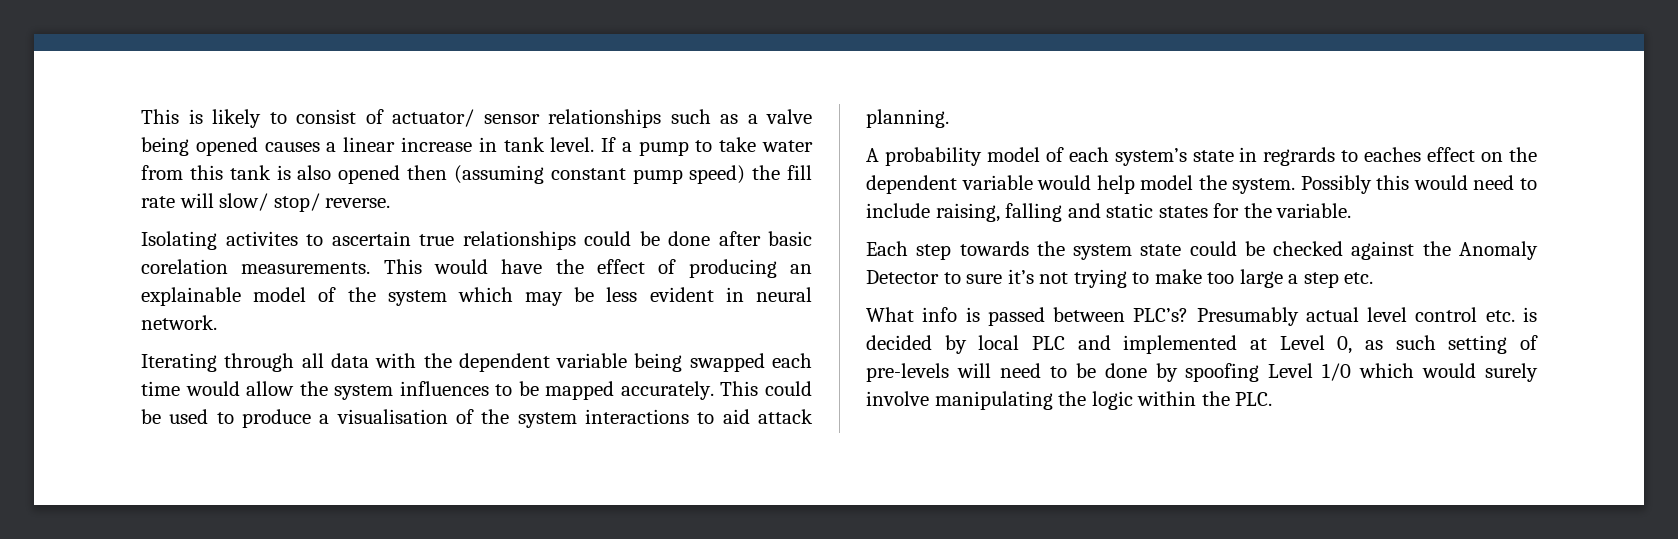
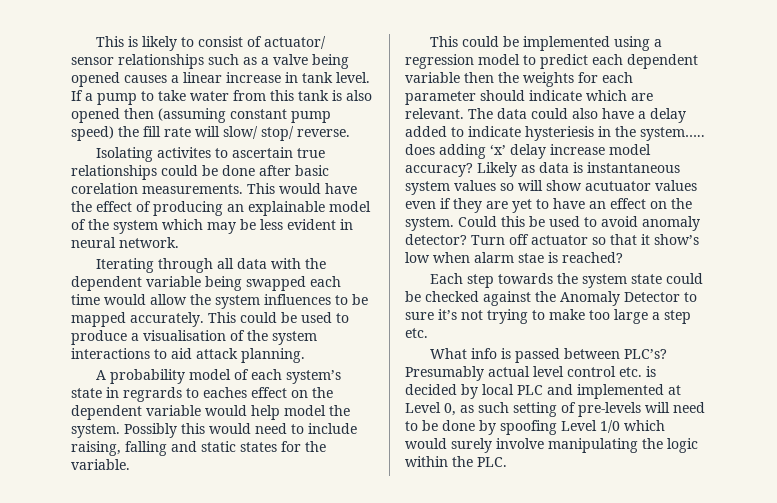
+ This could be implemented using a regression model to predict each dependent variable then the weights for each parameter should indicate which are relevant. The data could also have a delay added to indicate hysteriesis in the system….. does adding ‘x’ delay increase model accuracy? Likely as data is instantaneous system values so will show acutuator values even if they are yet to have an effect on the system. Could this be used to avoid anomaly detector? Turn off actuator so that it show’s low when alarm stae is reached?

